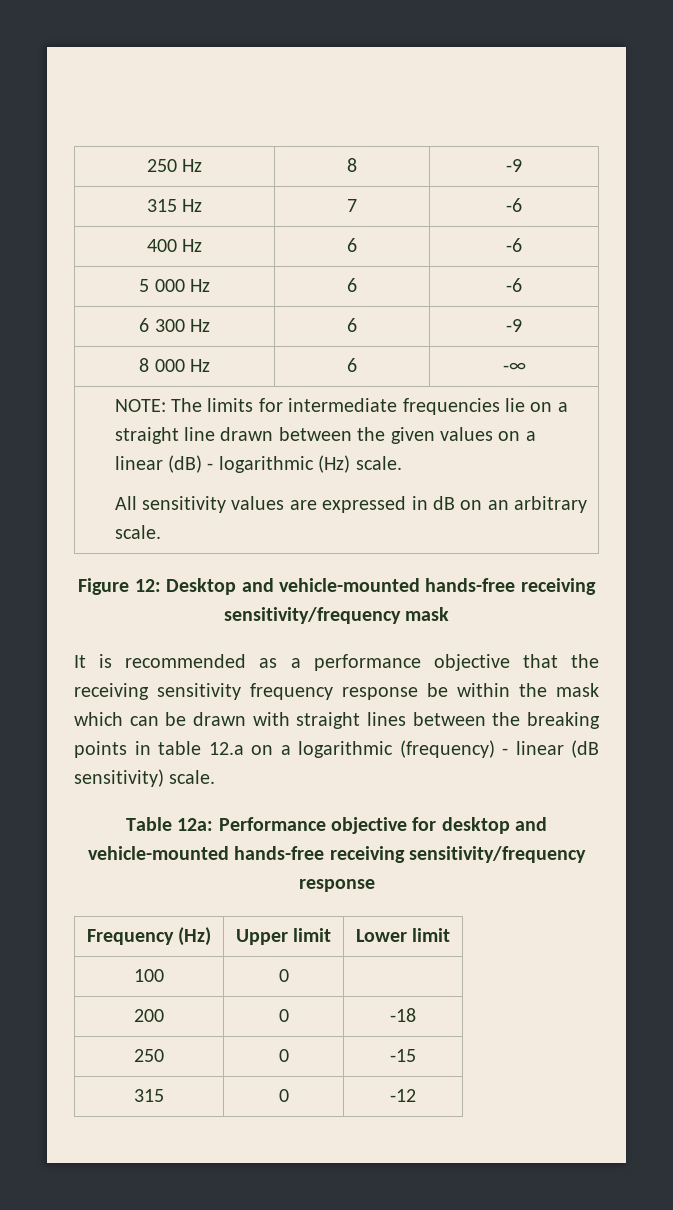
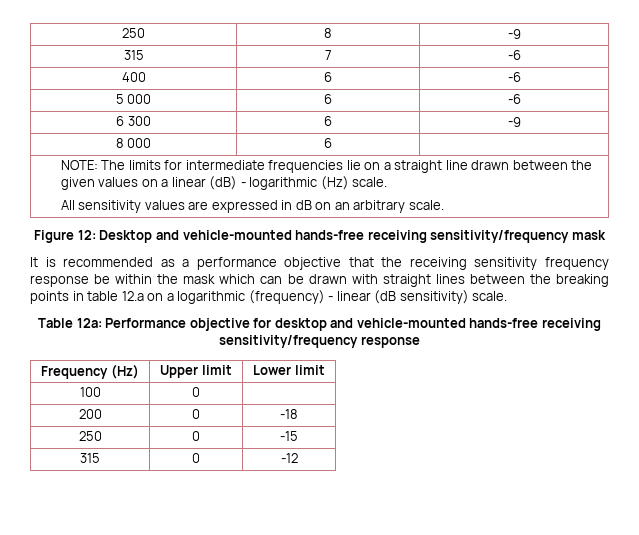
- 250 Hz | 8 | -9
+ 250 | 8 | -9
- 315 Hz | 7 | -6
+ 315 | 7 | -6
- 400 Hz | 6 | -6
+ 400 | 6 | -6
- 5 000 Hz | 6 | -6
+ 5 000 | 6 | -6
- 6 300 Hz | 6 | -9
+ 6 300 | 6 | -9
- 8 000 Hz | 6 | -∞
+ 8 000 | 6 |

